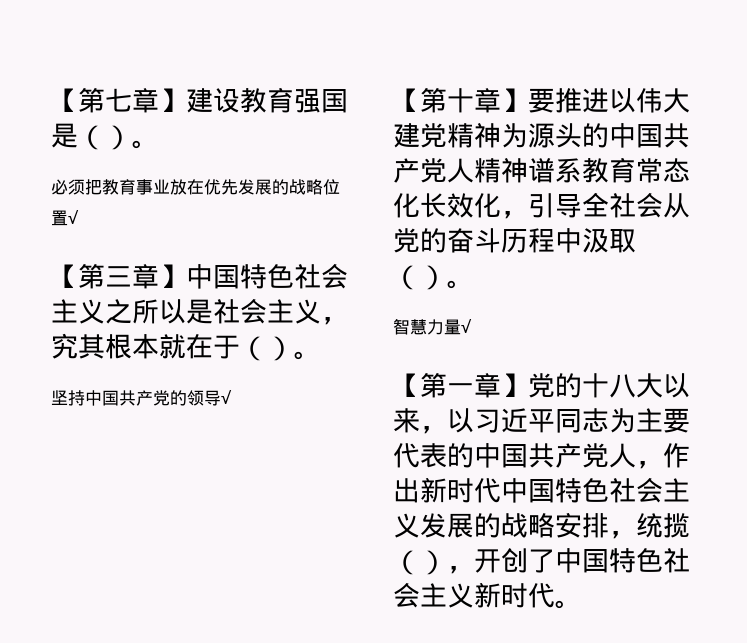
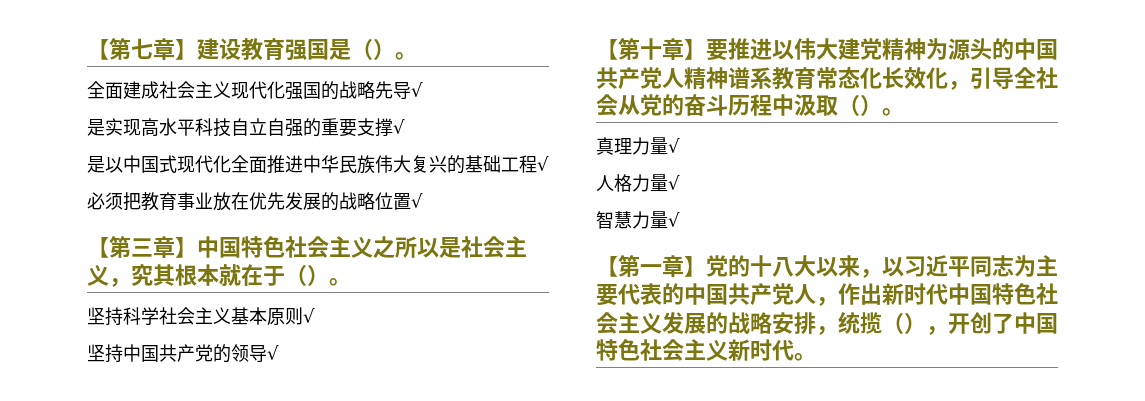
+ 全面建成社会主义现代化强国的战略先导√
+ 是实现高水平科技自立自强的重要支撑√
+ 是以中国式现代化全面推进中华民族伟大复兴的基础工程√
+ 坚持科学社会主义基本原则√
+ 真理力量√
+ 人格力量√

